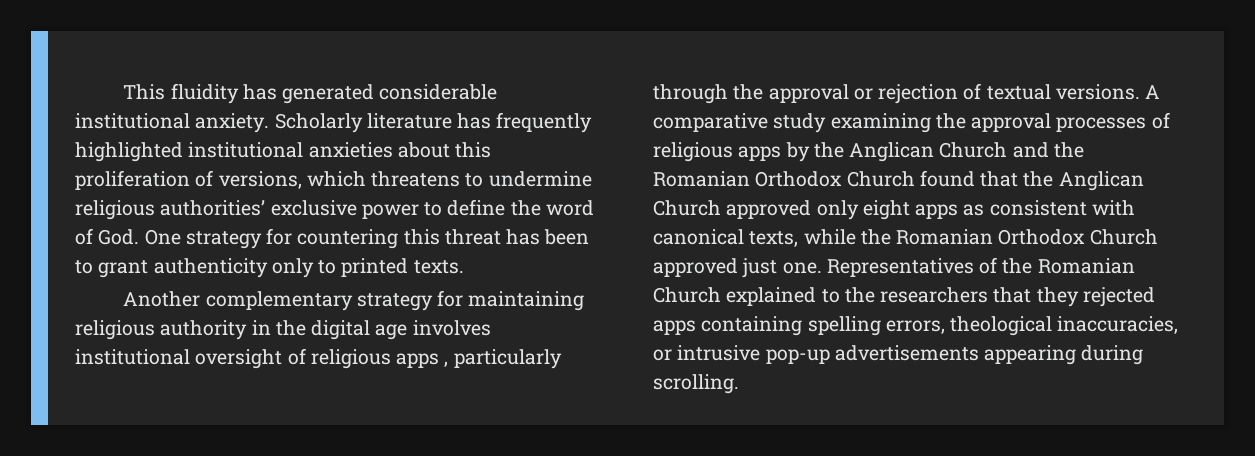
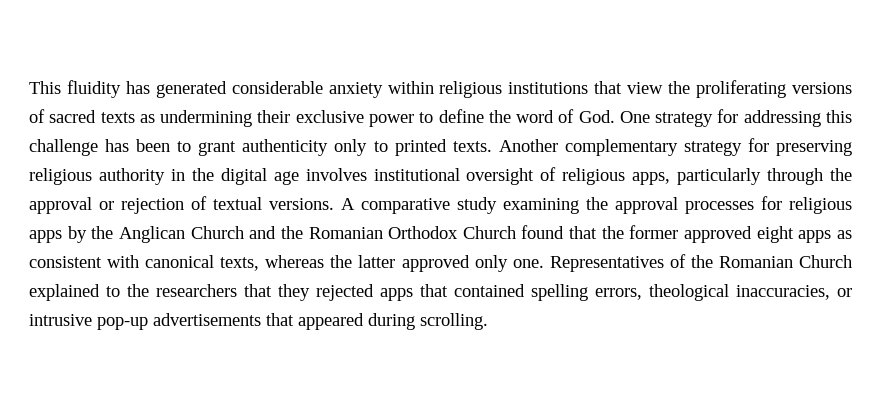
- This fluidity has generated considerable institutional anxiety. Scholarly literature has frequently highlighted institutional anxieties about this proliferation of versions, which threatens to undermine religious authorities’ exclusive power to define the word of God. One strategy for countering this threat has been to grant authenticity only to printed texts.
- Another complementary strategy for maintaining religious authority in the digital age involves institutional oversight of religious apps , particularly through the approval or rejection of textual versions.
+ This fluidity has generated considerable anxiety within religious institutions that view the proliferating versions of sacred texts as undermining their exclusive power to define the word of God. One strategy for addressing this challenge has been to grant authenticity only to printed texts. Another complementary strategy for preserving religious authority in the digital age involves institutional oversight of religious apps, particularly through the approval or rejection of textual versions.
- A comparative study examining the approval processes of religious apps by the Anglican Church and the Romanian Orthodox Church found that the Anglican Church approved only eight apps as consistent with canonical texts, while the Romanian Orthodox Church approved just one.
+ A comparative study examining the approval processes for religious apps by the Anglican Church and the Romanian Orthodox Church found that the former approved eight apps as consistent with canonical texts, whereas the latter approved only one.
- Representatives of the Romanian Church explained to the researchers that they rejected apps containing spelling errors, theological inaccuracies, or intrusive pop-up advertisements appearing during scrolling.
+ Representatives of the Romanian Church explained to the researchers that they rejected apps that contained spelling errors, theological inaccuracies, or intrusive pop-up advertisements that appeared during scrolling.

